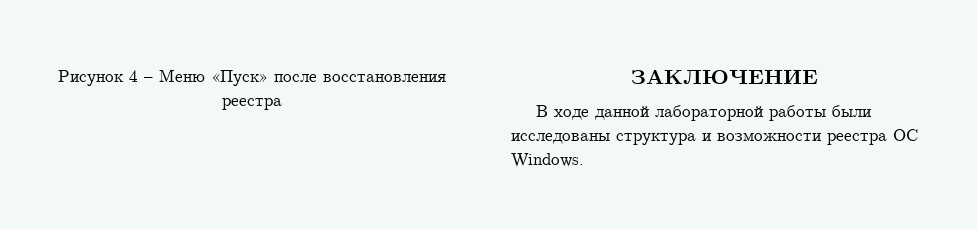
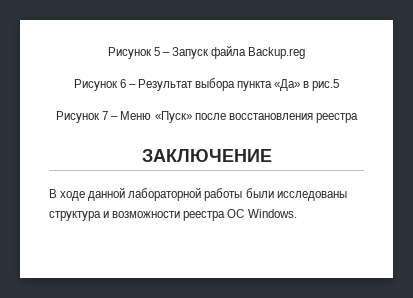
- Рисунок 4 – Меню «Пуск» после восстановления реестра
+ Рисунок 5 – Запуск файла Backup.reg
+ Рисунок 6 – Результат выбора пункта «Да» в рис.5
+ Рисунок 7 – Меню «Пуск» после восстановления реестра

